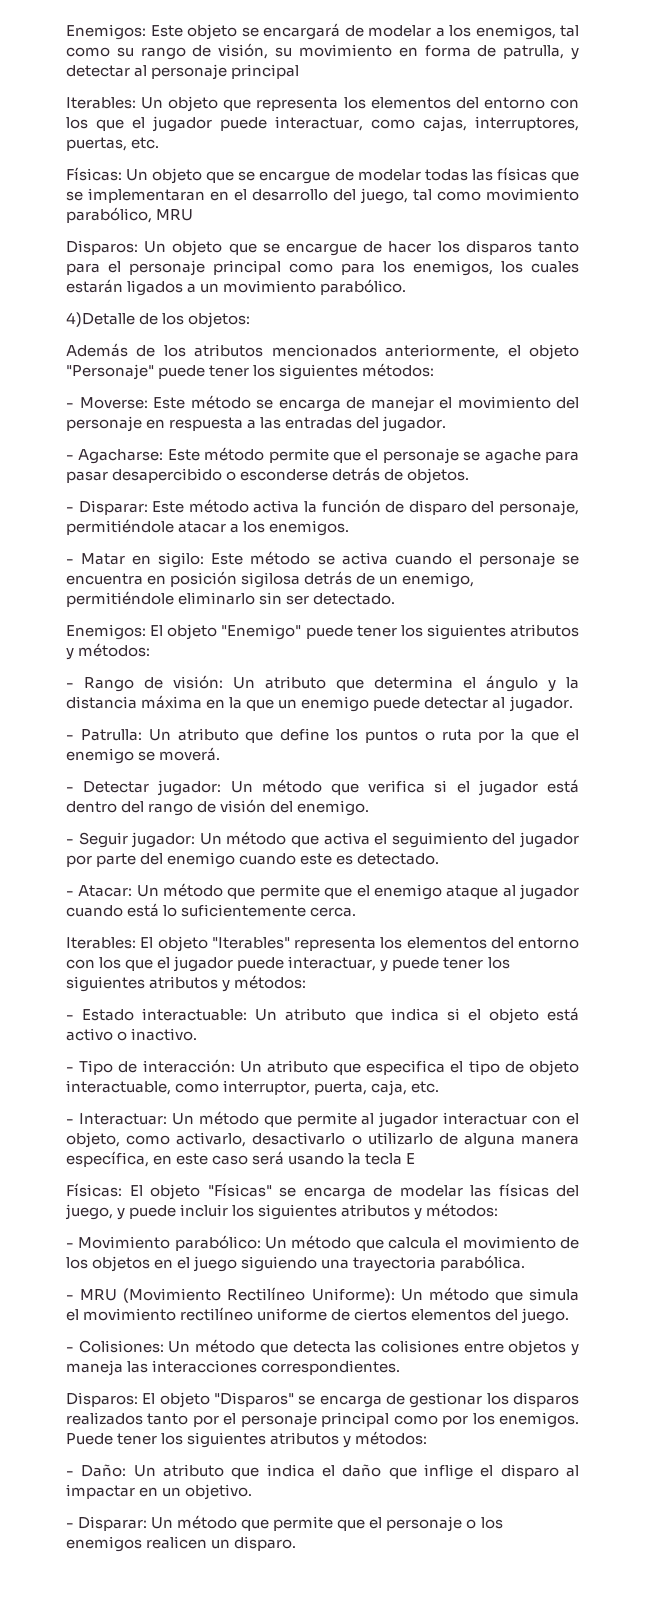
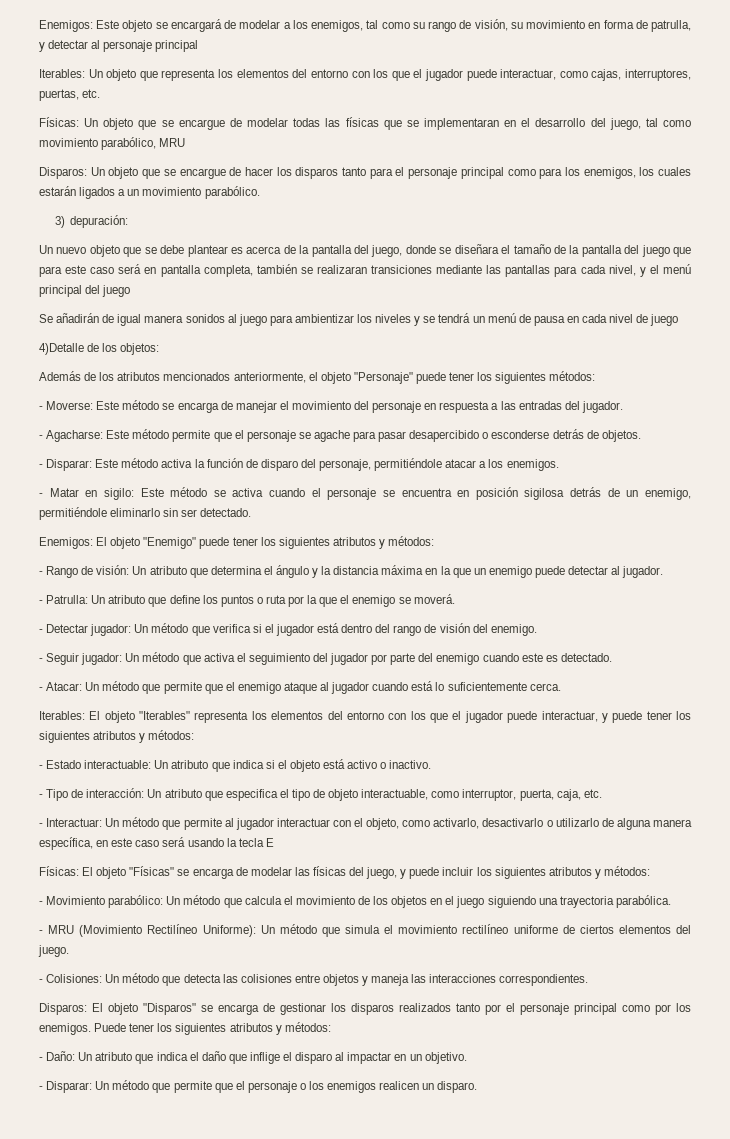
+ 3) depuración:
+ Un nuevo objeto que se debe plantear es acerca de la pantalla del juego, donde se diseñara el tamaño de la pantalla del juego que para este caso será en pantalla completa, también se realizaran transiciones mediante las pantallas para cada nivel, y el menú principal del juego
+ Se añadirán de igual manera sonidos al juego para ambientizar los niveles y se tendrá un menú de pausa en cada nivel de juego

